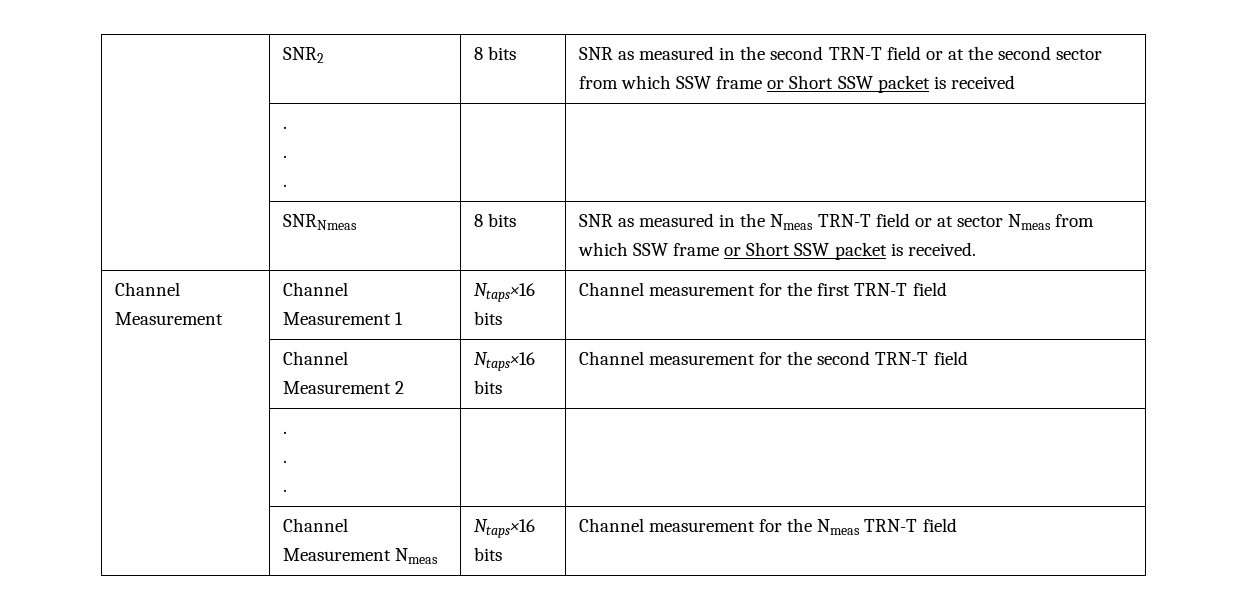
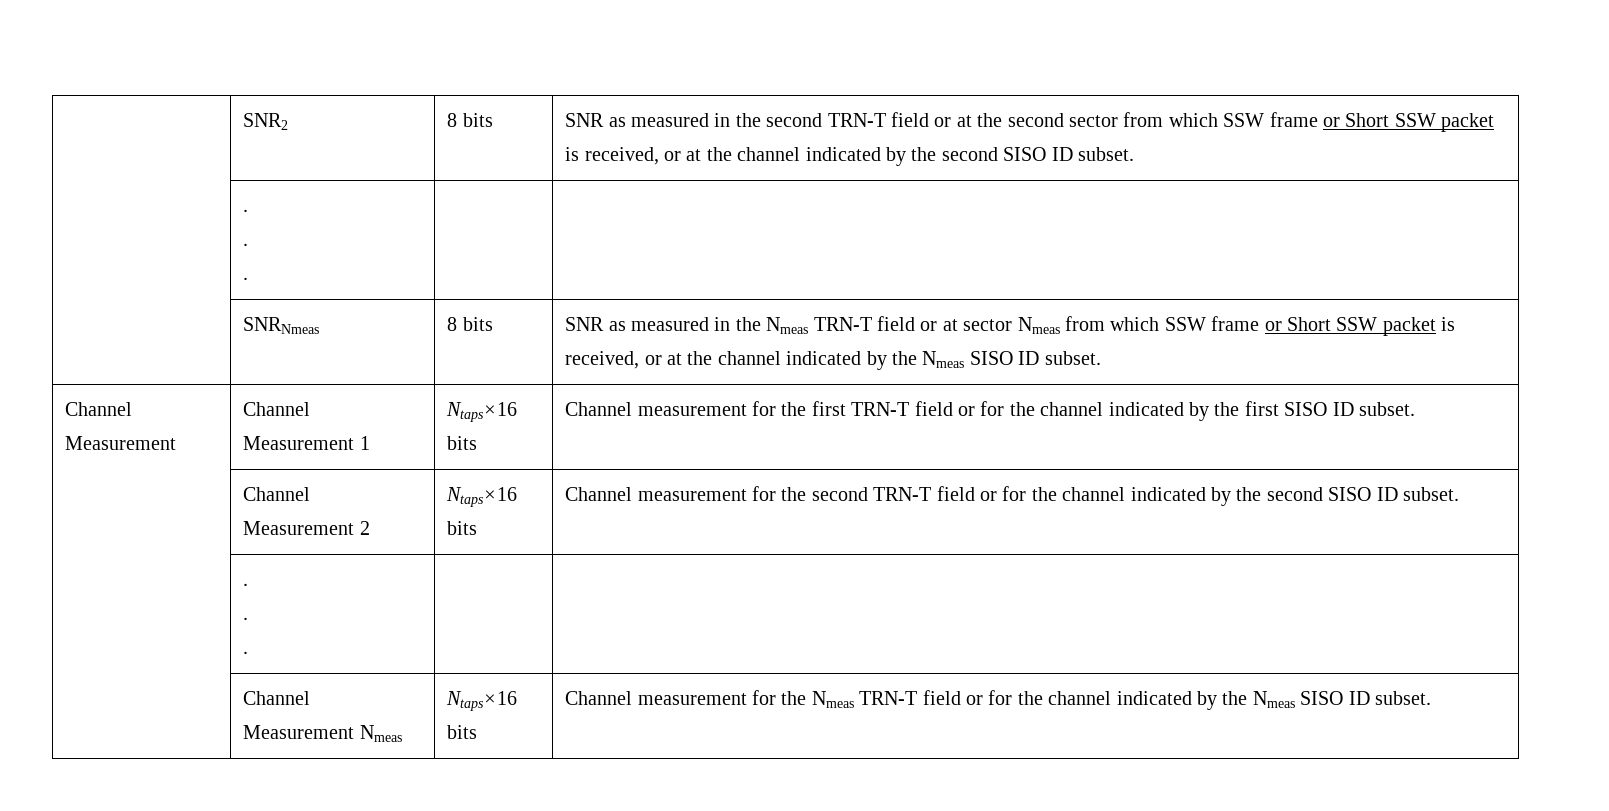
- | SNR2 | 8 bits | SNR as measured in the second TRN-T field or at the second sector from which SSW frame or Short SSW packet is received
+ | SNR2 | 8 bits | SNR as measured in the second TRN-T field or at the second sector from which SSW frame or Short SSW packet is received, or at the channel indicated by the second SISO ID subset.
- | SNRNmeas | 8 bits | SNR as measured in the Nmeas TRN-T field or at sector Nmeas from which SSW frame or Short SSW packet is received.
+ | SNRNmeas | 8 bits | SNR as measured in the Nmeas TRN-T field or at sector Nmeas from which SSW frame or Short SSW packet is received, or at the channel indicated by the Nmeas SISO ID subset.
- Channel Measurement | Channel Measurement 1 | Ntaps×16 bits | Channel measurement for the first TRN-T field
+ Channel Measurement | Channel Measurement 1 | Ntaps×16 bits | Channel measurement for the first TRN-T field or for the channel indicated by the first SISO ID subset.
- | Channel Measurement 2 | Ntaps×16 bits | Channel measurement for the second TRN-T field
+ | Channel Measurement 2 | Ntaps×16 bits | Channel measurement for the second TRN-T field or for the channel indicated by the second SISO ID subset.
- | Channel Measurement Nmeas | Ntaps×16 bits | Channel measurement for the Nmeas TRN-T field
+ | Channel Measurement Nmeas | Ntaps×16 bits | Channel measurement for the Nmeas TRN-T field or for the channel indicated by the Nmeas SISO ID subset.

